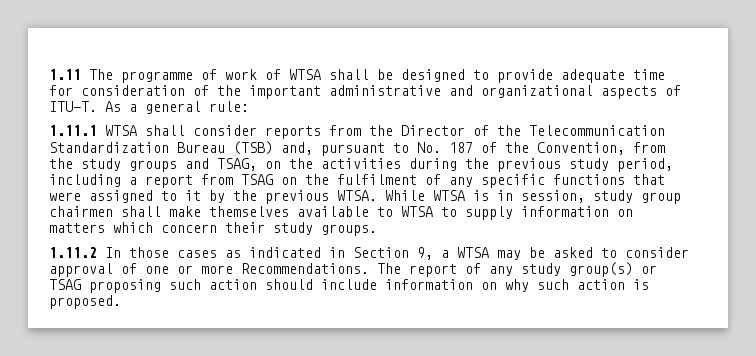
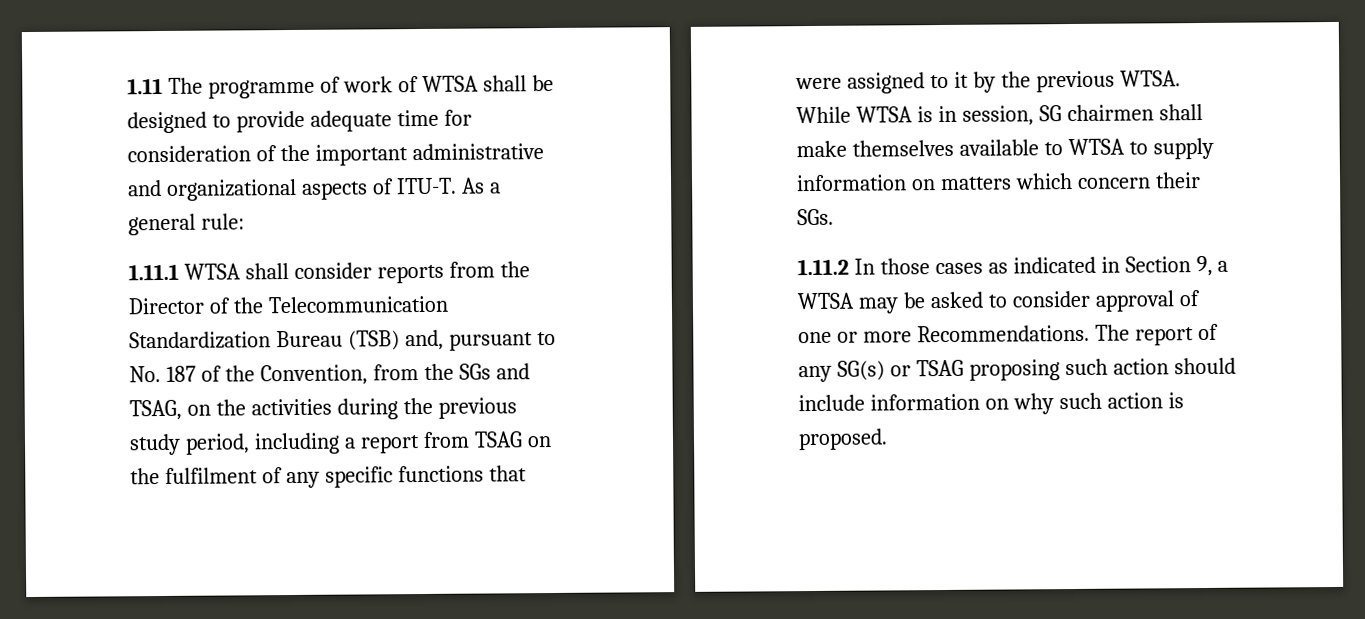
- 1.11.1 WTSA shall consider reports from the Director of the Telecommunication Standardization Bureau (TSB) and, pursuant to No. 187 of the Convention, from the study groups and TSAG, on the activities during the previous study period, including a report from TSAG on the fulfilment of any specific functions that were assigned to it by the previous WTSA.
+ 1.11.1 WTSA shall consider reports from the Director of the Telecommunication Standardization Bureau (TSB) and, pursuant to No. 187 of the Convention, from the SGs and TSAG, on the activities during the previous study period, including a report from TSAG on the fulfilment of any specific functions that were assigned to it by the previous WTSA.
- While WTSA is in session, study group chairmen shall make themselves available to WTSA to supply information on matters which concern their study groups.
+ While WTSA is in session, SG chairmen shall make themselves available to WTSA to supply information on matters which concern their SGs.
- The report of any study group(s) or TSAG proposing such action should include information on why such action is proposed.
+ The report of any SG(s) or TSAG proposing such action should include information on why such action is proposed.

